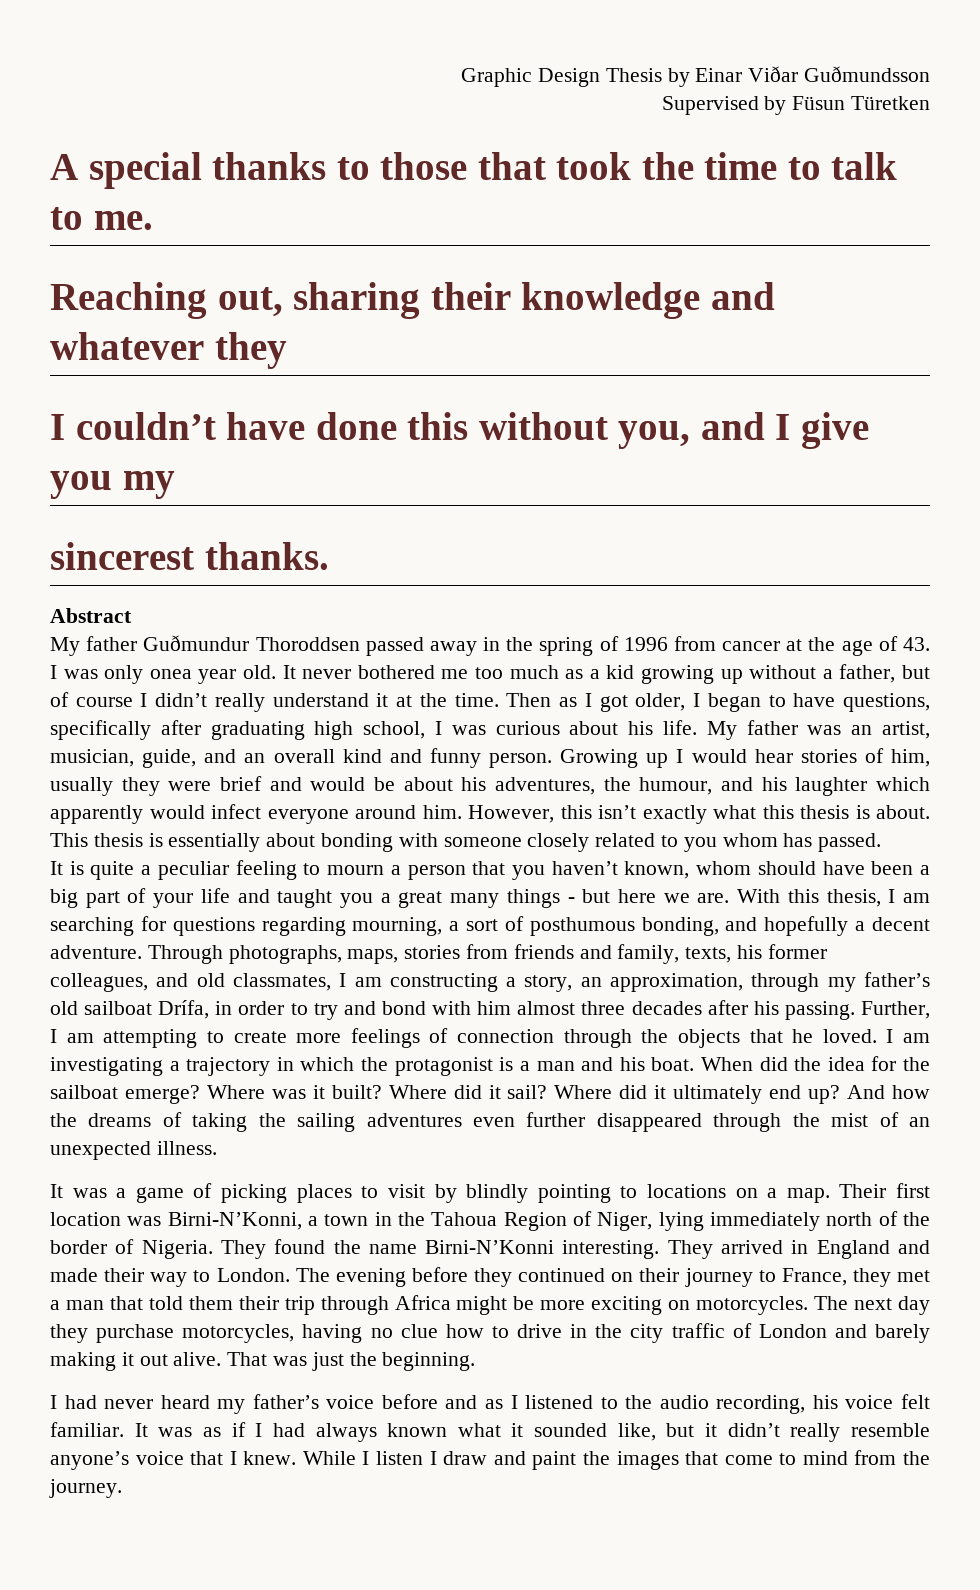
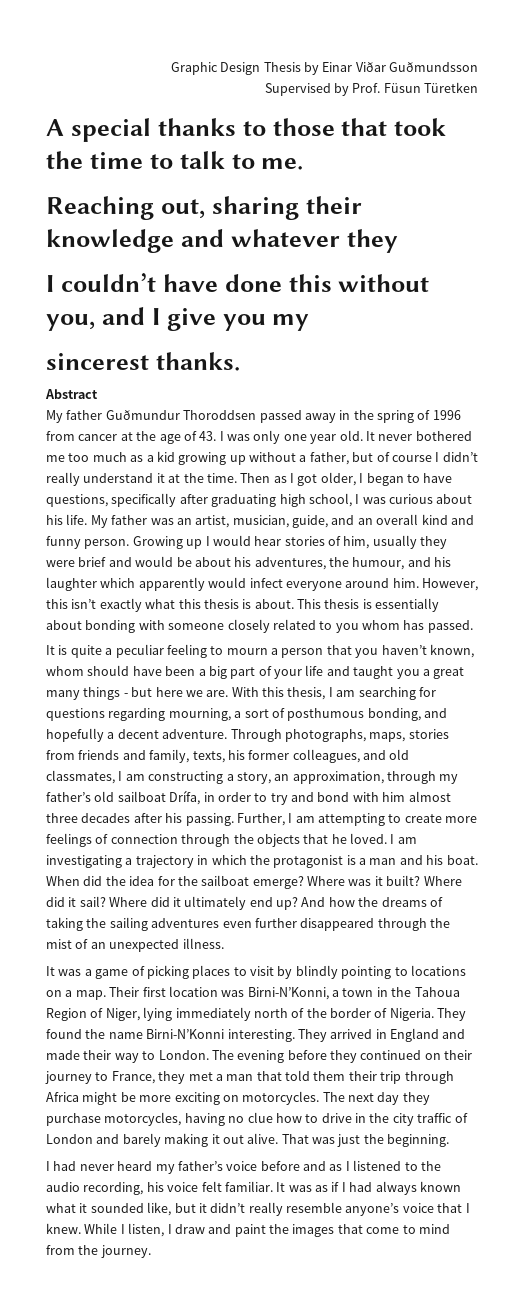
- Supervised by Füsun Türetken
+ Supervised by Prof. Füsun Türetken
- My father Guðmundur Thoroddsen passed away in the spring of 1996 from cancer at the age of 43. I was only onea year old.
+ My father Guðmundur Thoroddsen passed away in the spring of 1996 from cancer at the age of 43. I was only one year old.
- While I listen I draw and paint the images that come to mind from the journey.
+ While I listen, I draw and paint the images that come to mind from the journey.

